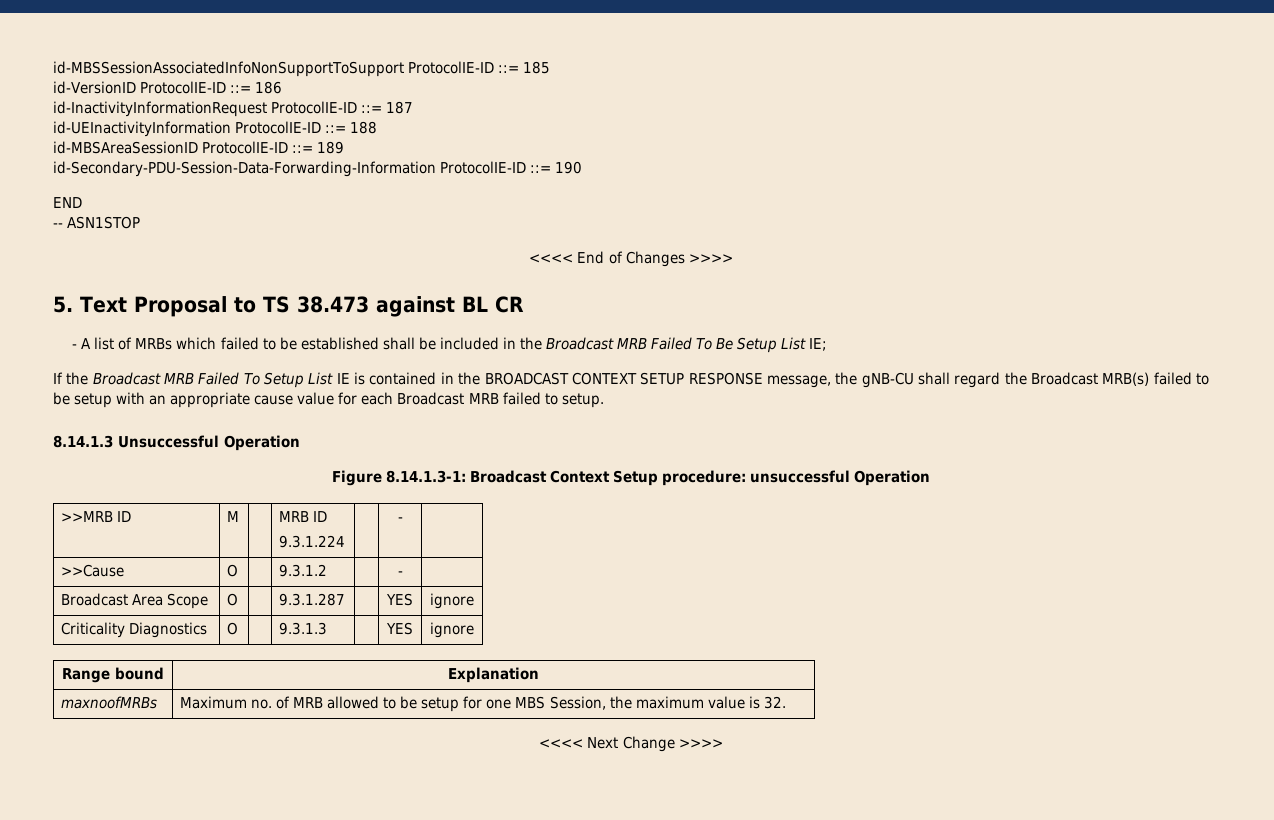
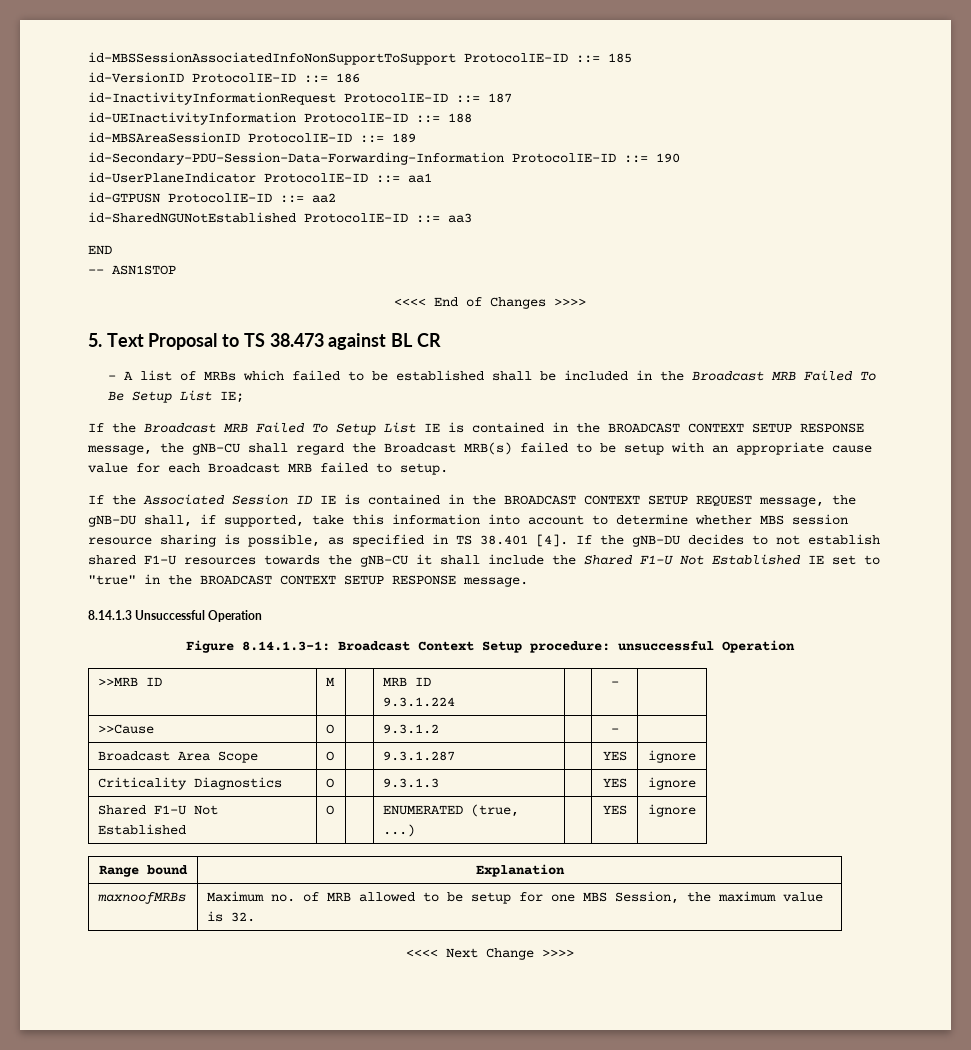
+ id-UserPlaneIndicator ProtocolIE-ID ::= aa1
+ id-GTPUSN ProtocolIE-ID ::= aa2
+ id-SharedNGUNotEstablished ProtocolIE-ID ::= aa3
+ If the Associated Session ID IE is contained in the BROADCAST CONTEXT SETUP REQUEST message, the gNB-DU shall, if supported, take this information into account to determine whether MBS session resource sharing is possible, as specified in TS 38.401 [4]. If the gNB-DU decides to not establish shared F1-U resources towards the gNB-CU it shall include the Shared F1-U Not Established IE set to "true" in the BROADCAST CONTEXT SETUP RESPONSE message.
+ Shared F1-U Not Established | O | | ENUMERATED (true, ...) | | YES | ignore

